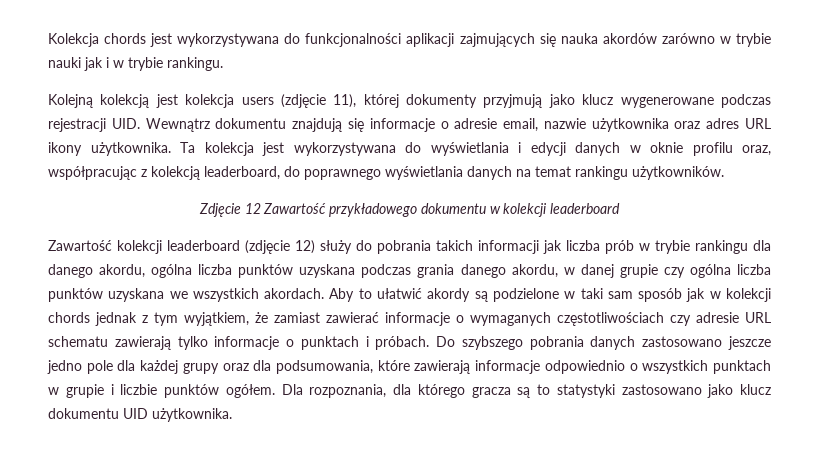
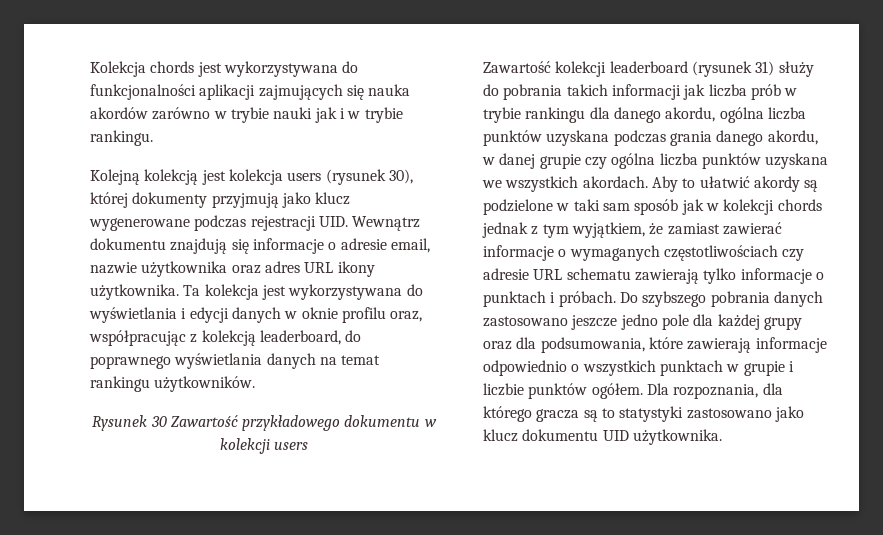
- Kolejną kolekcją jest kolekcja users (zdjęcie 11), której dokumenty przyjmują jako klucz wygenerowane podczas rejestracji UID. Wewnątrz dokumentu znajdują się informacje o adresie email, nazwie użytkownika oraz adres URL ikony użytkownika.
+ Kolejną kolekcją jest kolekcja users (rysunek 30), której dokumenty przyjmują jako klucz wygenerowane podczas rejestracji UID. Wewnątrz dokumentu znajdują się informacje o adresie email, nazwie użytkownika oraz adres URL ikony użytkownika.
- Zdjęcie 12 Zawartość przykładowego dokumentu w kolekcji leaderboard
+ Rysunek 30 Zawartość przykładowego dokumentu w kolekcji users
- Zawartość kolekcji leaderboard (zdjęcie 12) służy do pobrania takich informacji jak liczba prób w trybie rankingu dla danego akordu, ogólna liczba punktów uzyskana podczas grania danego akordu, w danej grupie czy ogólna liczba punktów uzyskana we wszystkich akordach.
+ Zawartość kolekcji leaderboard (rysunek 31) służy do pobrania takich informacji jak liczba prób w trybie rankingu dla danego akordu, ogólna liczba punktów uzyskana podczas grania danego akordu, w danej grupie czy ogólna liczba punktów uzyskana we wszystkich akordach.

